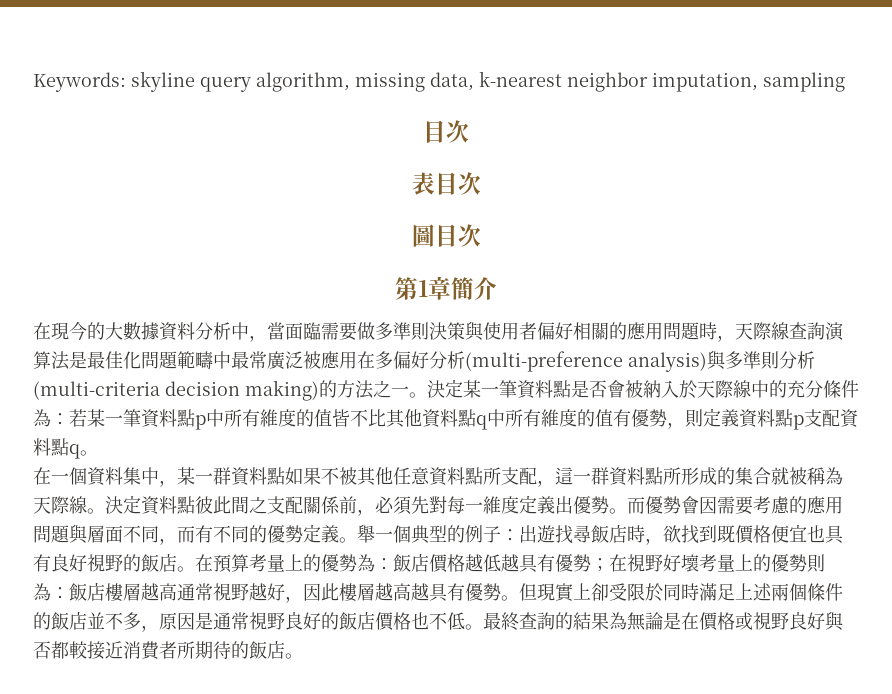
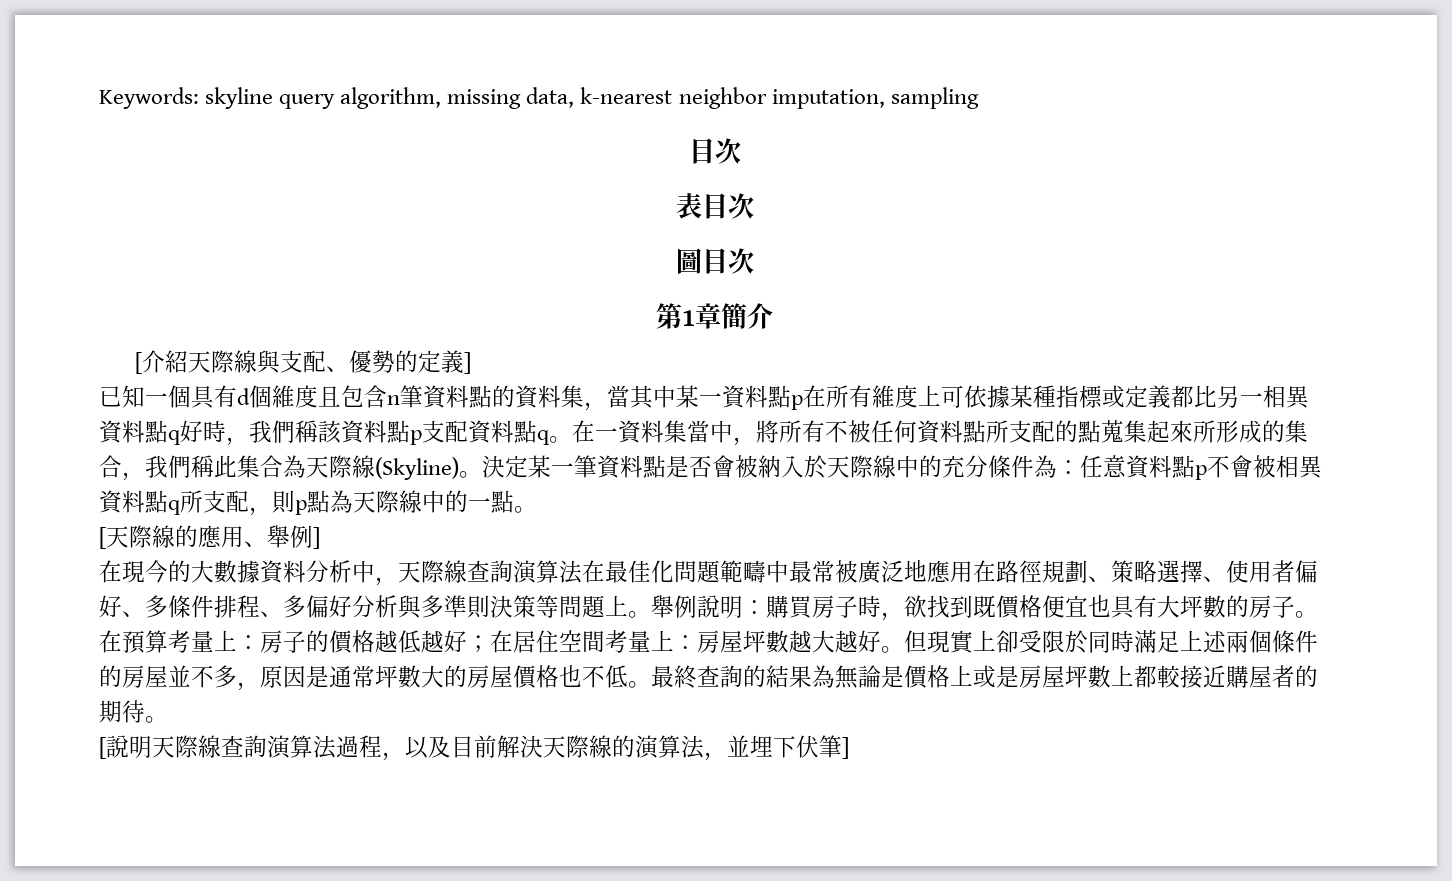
- 在現今的大數據資料分析中，當面臨需要做多準則決策與使用者偏好相關的應用問題時，天際線查詢演算法是最佳化問題範疇中最常廣泛被應用在多偏好分析(multi-preference analysis)與多準則分析(multi-criteria decision making)的方法之一。
+ [介紹天際線與支配、優勢的定義]
+ 已知一個具有d個維度且包含n筆資料點的資料集，當其中某一資料點p在所有維度上可依據某種指標或定義都比另一相異資料點q好時，我們稱該資料點p支配資料點q。在一資料集當中，將所有不被任何資料點所支配的點蒐集起來所形成的集合，我們稱此集合為天際線(Skyline)。
- 決定某一筆資料點是否會被納入於天際線中的充分條件為：若某一筆資料點p中所有維度的值皆不比其他資料點q中所有維度的值有優勢，則定義資料點p支配資料點q。
- 在一個資料集中，某一群資料點如果不被其他任意資料點所支配，這一群資料點所形成的集合就被稱為天際線。決定資料點彼此間之支配關係前，必須先對每一維度定義出優勢。而優勢會因需要考慮的應用問題與層面不同，而有不同的優勢定義。舉一個典型的例子：出遊找尋飯店時，欲找到既價格便宜也具有良好視野的飯店。在預算考量上的優勢為：飯店價格越低越具有優勢；在視野好壞考量上的優勢則為：飯店樓層越高通常視野越好，因此樓層越高越具有優勢。
+ 決定某一筆資料點是否會被納入於天際線中的充分條件為：任意資料點p不會被相異資料點q所支配，則p點為天際線中的一點。
+ [天際線的應用、舉例]
+ 在現今的大數據資料分析中，天際線查詢演算法在最佳化問題範疇中最常被廣泛地應用在路徑規劃、策略選擇、使用者偏好、多條件排程、多偏好分析與多準則決策等問題上。舉例說明：購買房子時，欲找到既價格便宜也具有大坪數的房子。在預算考量上：房子的價格越低越好；在居住空間考量上：房屋坪數越大越好。
- 但現實上卻受限於同時滿足上述兩個條件的飯店並不多，原因是通常視野良好的飯店價格也不低。
+ 但現實上卻受限於同時滿足上述兩個條件的房屋並不多，原因是通常坪數大的房屋價格也不低。
- 最終查詢的結果為無論是在價格或視野良好與否都較接近消費者所期待的飯店。
+ 最終查詢的結果為無論是價格上或是房屋坪數上都較接近購屋者的期待。
+ [說明天際線查詢演算法過程，以及目前解決天際線的演算法，並埋下伏筆]

